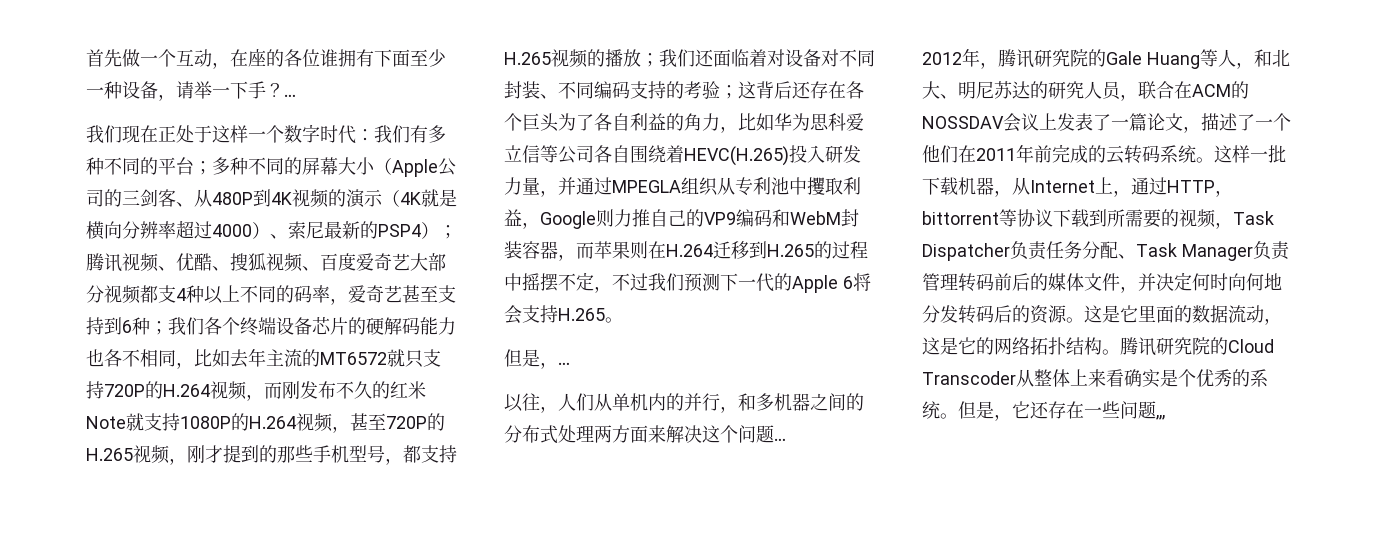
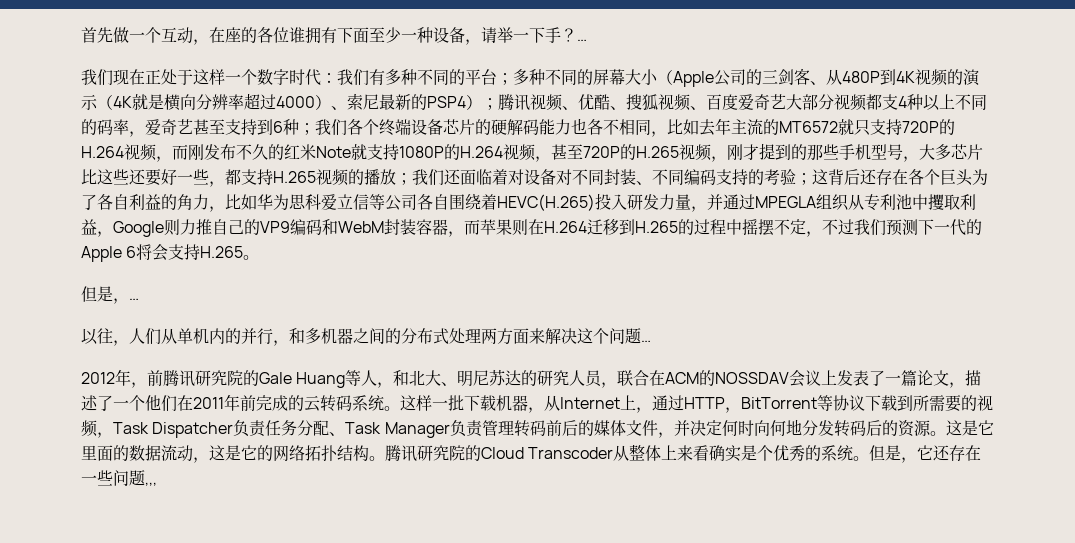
- 我们各个终端设备芯片的硬解码能力也各不相同，比如去年主流的MT6572就只支持720P的H.264视频，而刚发布不久的红米Note就支持1080P的H.264视频，甚至720P的H.265视频，刚才提到的那些手机型号，都支持H.265视频的播放；
+ 我们各个终端设备芯片的硬解码能力也各不相同，比如去年主流的MT6572就只支持720P的H.264视频，而刚发布不久的红米Note就支持1080P的H.264视频，甚至720P的H.265视频，刚才提到的那些手机型号，大多芯片比这些还要好一些，都支持H.265视频的播放；
- 2012年，腾讯研究院的Gale Huang等人，和北大、明尼苏达的研究人员，联合在ACM的NOSSDAV会议上发表了一篇论文，描述了一个他们在2011年前完成的云转码系统。
+ 2012年，前腾讯研究院的Gale Huang等人，和北大、明尼苏达的研究人员，联合在ACM的NOSSDAV会议上发表了一篇论文，描述了一个他们在2011年前完成的云转码系统。
- 这样一批下载机器，从Internet上，通过HTTP，bittorrent等协议下载到所需要的视频，Task Dispatcher负责任务分配、Task Manager负责管理转码前后的媒体文件，并决定何时向何地分发转码后的资源。
+ 这样一批下载机器，从Internet上，通过HTTP，BitTorrent等协议下载到所需要的视频，Task Dispatcher负责任务分配、Task Manager负责管理转码前后的媒体文件，并决定何时向何地分发转码后的资源。

